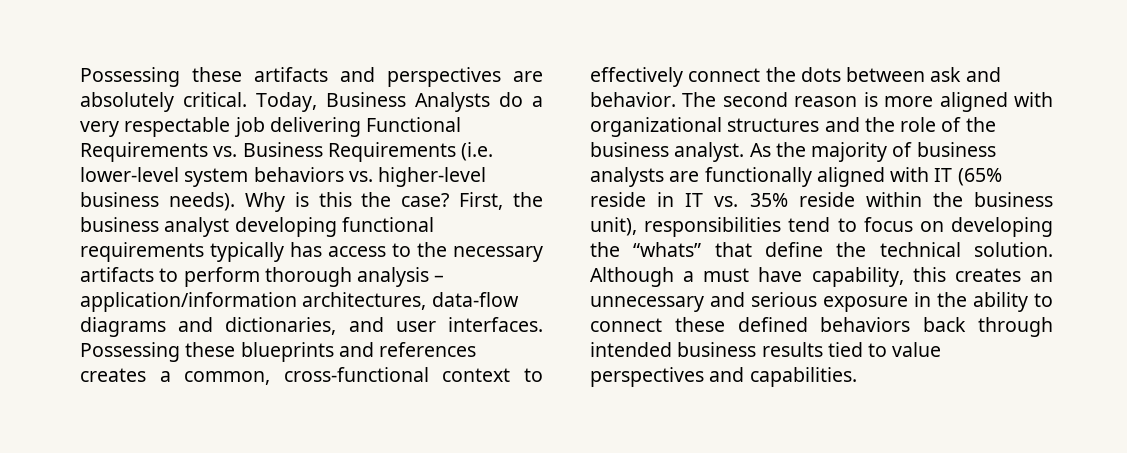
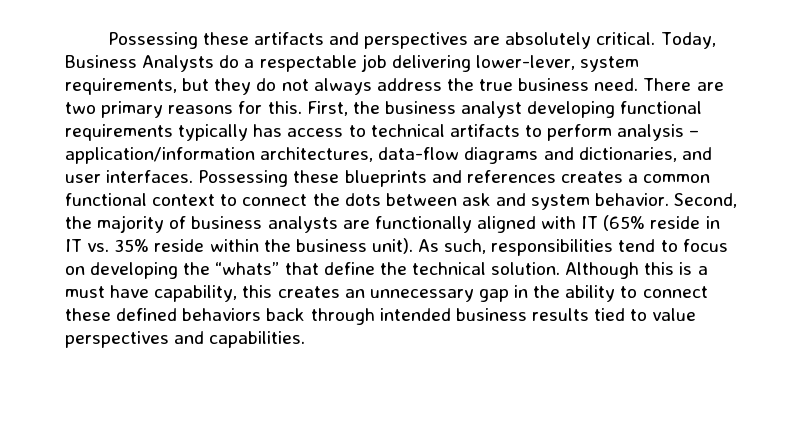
- Today, Business Analysts do a very respectable job delivering Functional Requirements vs. Business Requirements (i.e. lower-level system behaviors vs. higher-level business needs). Why is this the case?
+ Today, Business Analysts do a respectable job delivering lower-lever, system requirements, but they do not always address the true business need. There are two primary reasons for this.
- First, the business analyst developing functional requirements typically has access to the necessary artifacts to perform thorough analysis – application/information architectures, data-flow diagrams and dictionaries, and user interfaces.
+ First, the business analyst developing functional requirements typically has access to technical artifacts to perform analysis – application/information architectures, data-flow diagrams and dictionaries, and user interfaces.
- Possessing these blueprints and references creates a common, cross-functional context to effectively connect the dots between ask and behavior. The second reason is more aligned with organizational structures and the role of the business analyst. As the majority of business analysts are functionally aligned with IT (65% reside in IT vs. 35% reside within the business unit), responsibilities tend to focus on developing the “whats” that define the technical solution.
+ Possessing these blueprints and references creates a common functional context to connect the dots between ask and system behavior. Second, the majority of business analysts are functionally aligned with IT (65% reside in IT vs. 35% reside within the business unit). As such, responsibilities tend to focus on developing the “whats” that define the technical solution.
- Although a must have capability, this creates an unnecessary and serious exposure in the ability to connect these defined behaviors back through intended business results tied to value perspectives and capabilities.
+ Although this is a must have capability, this creates an unnecessary gap in the ability to connect these defined behaviors back through intended business results tied to value perspectives and capabilities.

